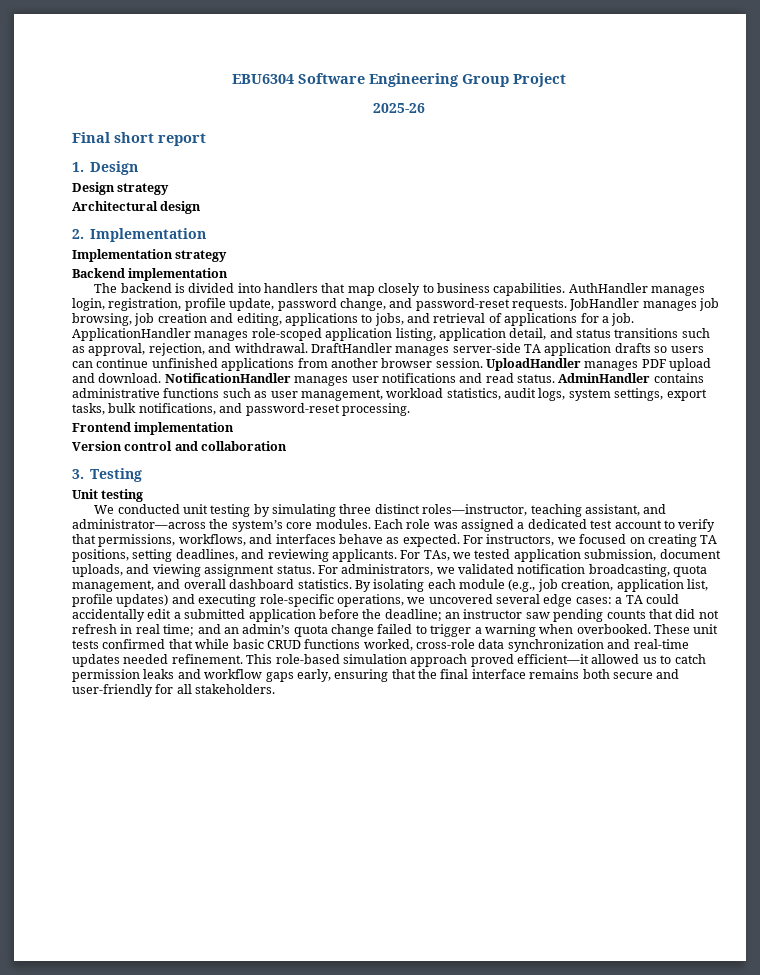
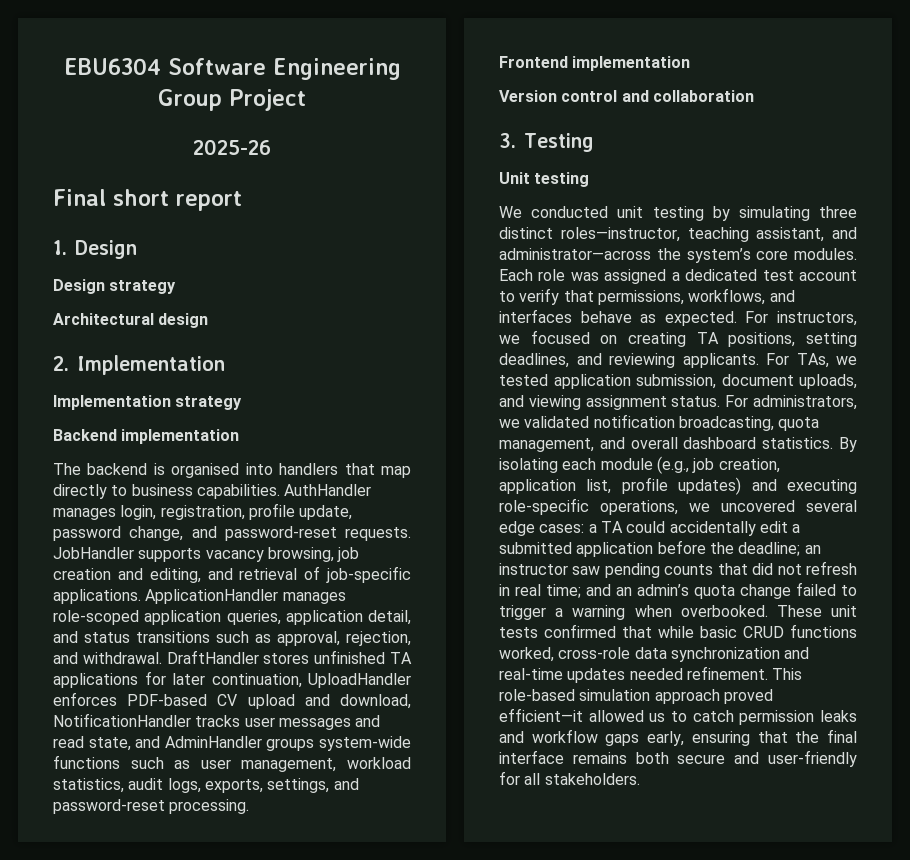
- The backend is divided into handlers that map closely to business capabilities.
+ The backend is organised into handlers that map directly to business capabilities.
- JobHandler manages job browsing, job creation and editing, applications to jobs, and retrieval of applications for a job.
+ JobHandler supports vacancy browsing, job creation and editing, and retrieval of job-specific applications.
- ApplicationHandler manages role-scoped application listing, application detail, and status transitions such as approval, rejection, and withdrawal.
+ ApplicationHandler manages role-scoped application queries, application detail, and status transitions such as approval, rejection, and withdrawal.
- DraftHandler manages server-side TA application drafts so users can continue unfinished applications from another browser session. UploadHandler manages PDF upload and download. NotificationHandler manages user notifications and read status. AdminHandler contains administrative functions such as user management, workload statistics, audit logs, system settings, export tasks, bulk notifications, and password-reset processing.
+ DraftHandler stores unfinished TA applications for later continuation, UploadHandler enforces PDF-based CV upload and download, NotificationHandler tracks user messages and read state, and AdminHandler groups system-wide functions such as user management, workload statistics, audit logs, exports, settings, and password-reset processing.

